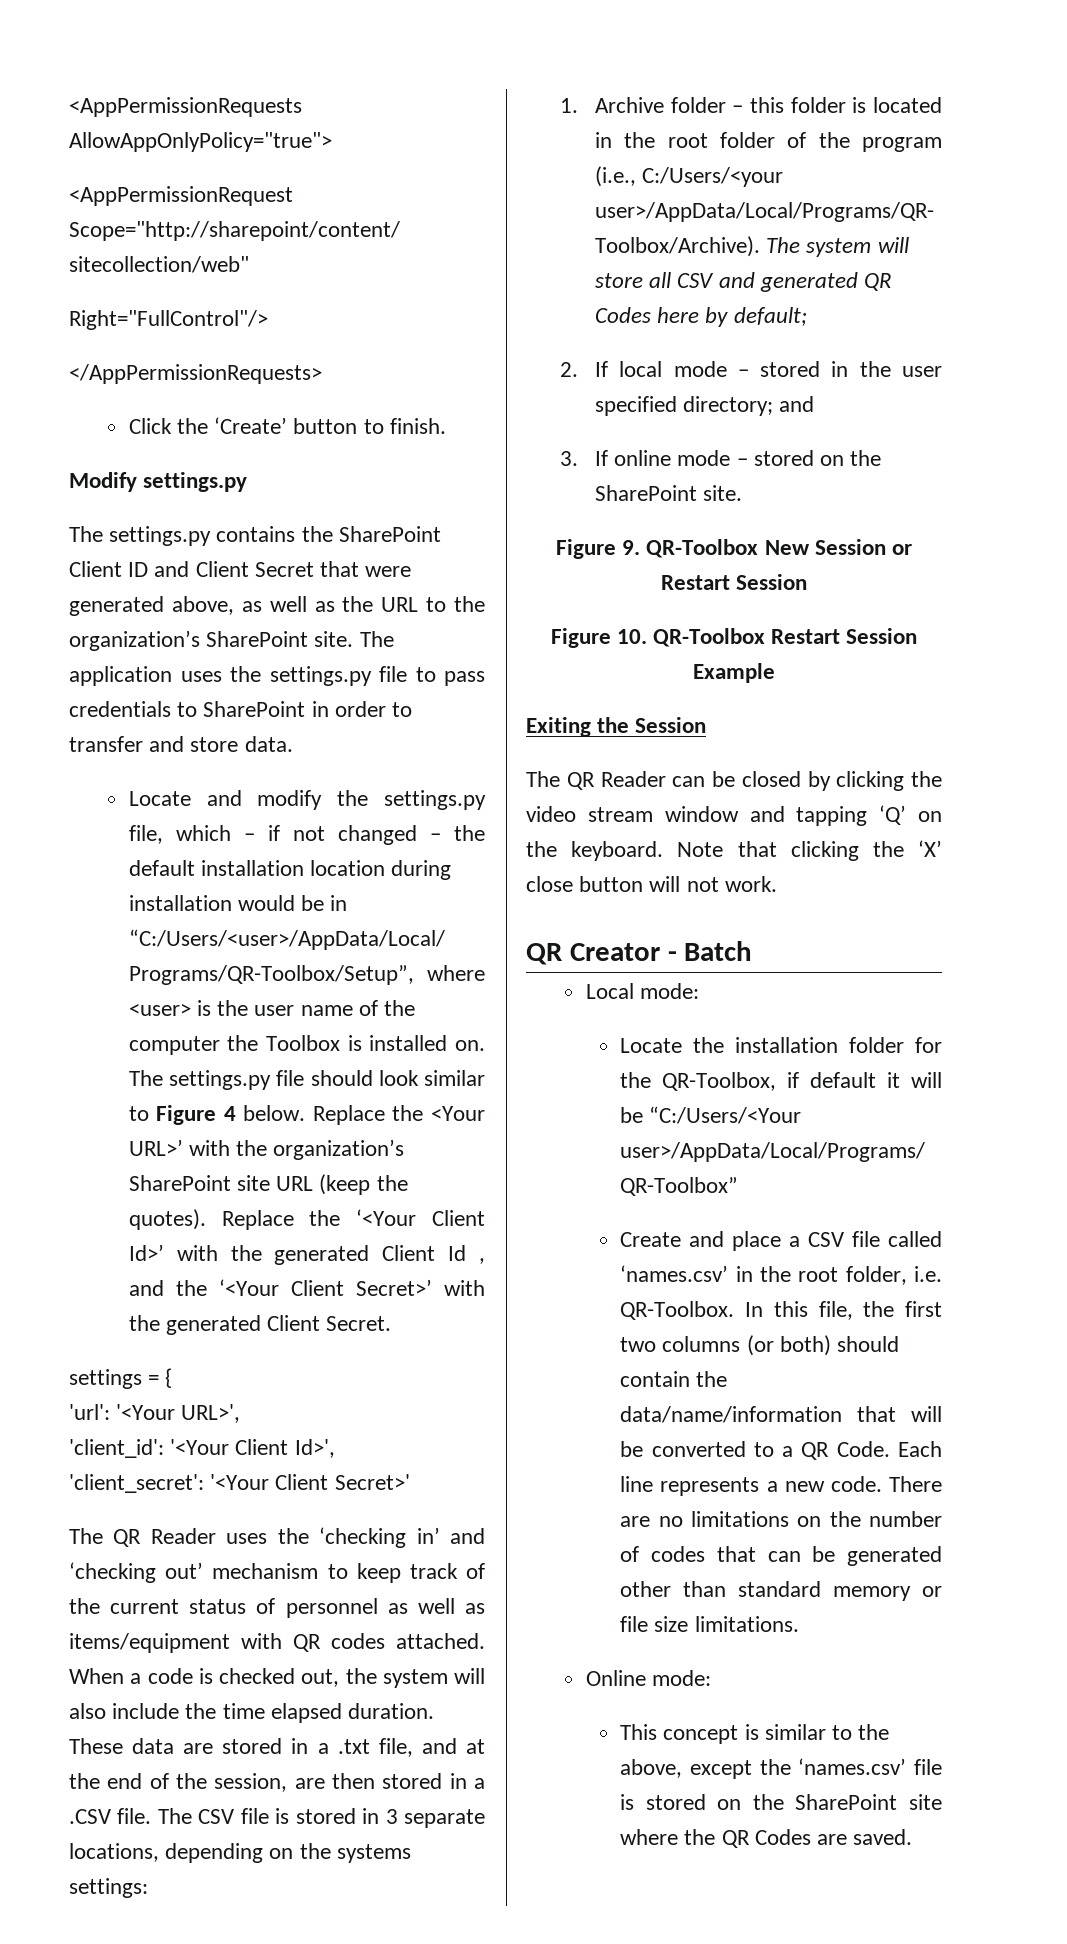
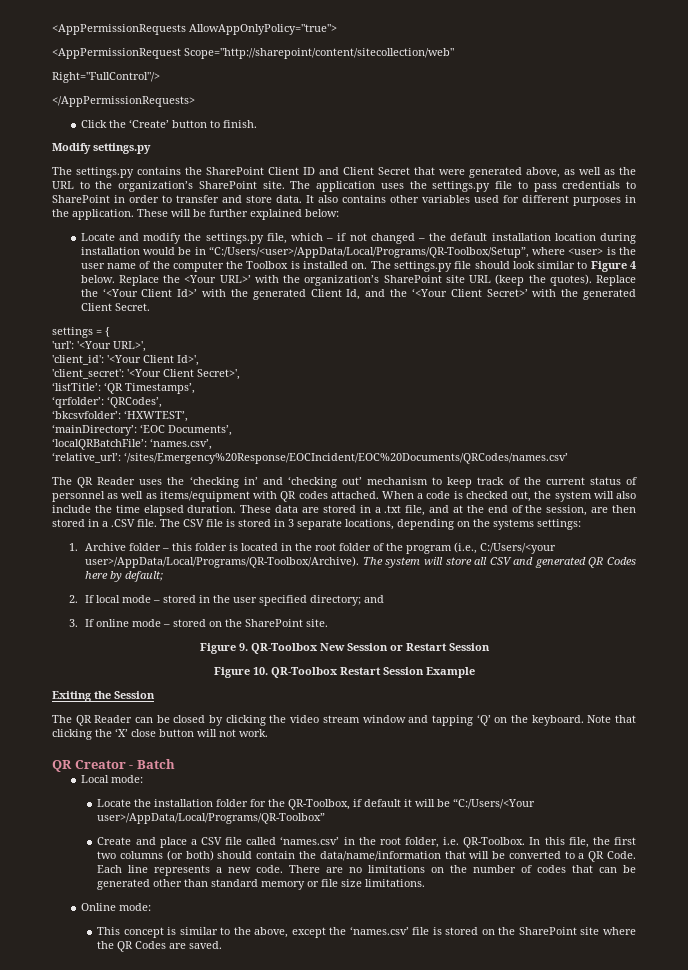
+ It also contains other variables used for different purposes in the application. These will be further explained below:
- Replace the ‘<Your Client Id>’ with the generated Client Id , and the ‘<Your Client Secret>’ with the generated Client Secret.
+ Replace the ‘<Your Client Id>’ with the generated Client Id, and the ‘<Your Client Secret>’ with the generated Client Secret.
- 'client_secret': '<Your Client Secret>'
+ 'client_secret': '<Your Client Secret>',
+ ‘listTitle’: ‘QR Timestamps’,
+ ‘qrfolder’: ‘QRCodes’,
+ ‘bkcsvfolder’: ‘HXWTEST’,
+ ‘mainDirectory’: ‘EOC Documents’,
+ ‘localQRBatchFile’: ‘names.csv’,
+ ‘relative_url’: ‘/sites/Emergency%20Response/EOCIncident/EOC%20Documents/QRCodes/names.csv’

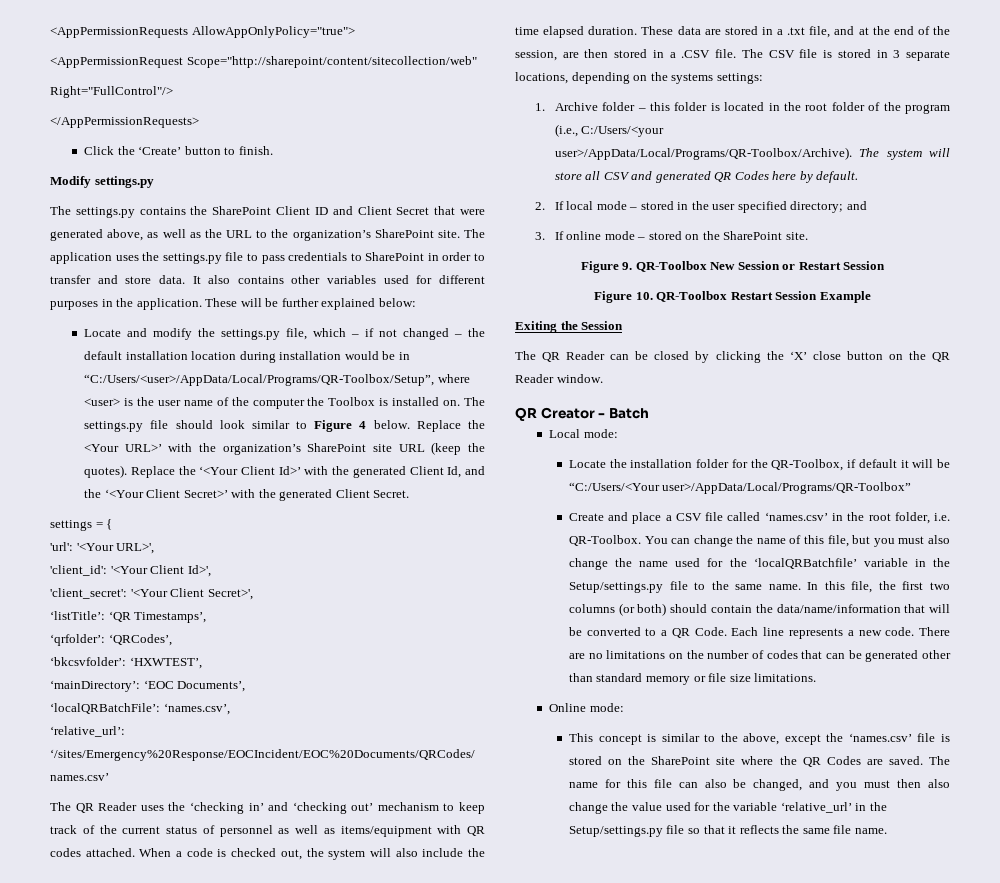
- The system will store all CSV and generated QR Codes here by default;
+ The system will store all CSV and generated QR Codes here by default.
- The QR Reader can be closed by clicking the video stream window and tapping ‘Q’ on the keyboard. Note that clicking the ‘X’ close button will not work.
+ The QR Reader can be closed by clicking the ‘X’ close button on the QR Reader window.
+ You can change the name of this file, but you must also change the name used for the ‘localQRBatchfile’ variable in the Setup/settings.py file to the same name.
+ The name for this file can also be changed, and you must then also change the value used for the variable ‘relative_url’ in the Setup/settings.py file so that it reflects the same file name.

